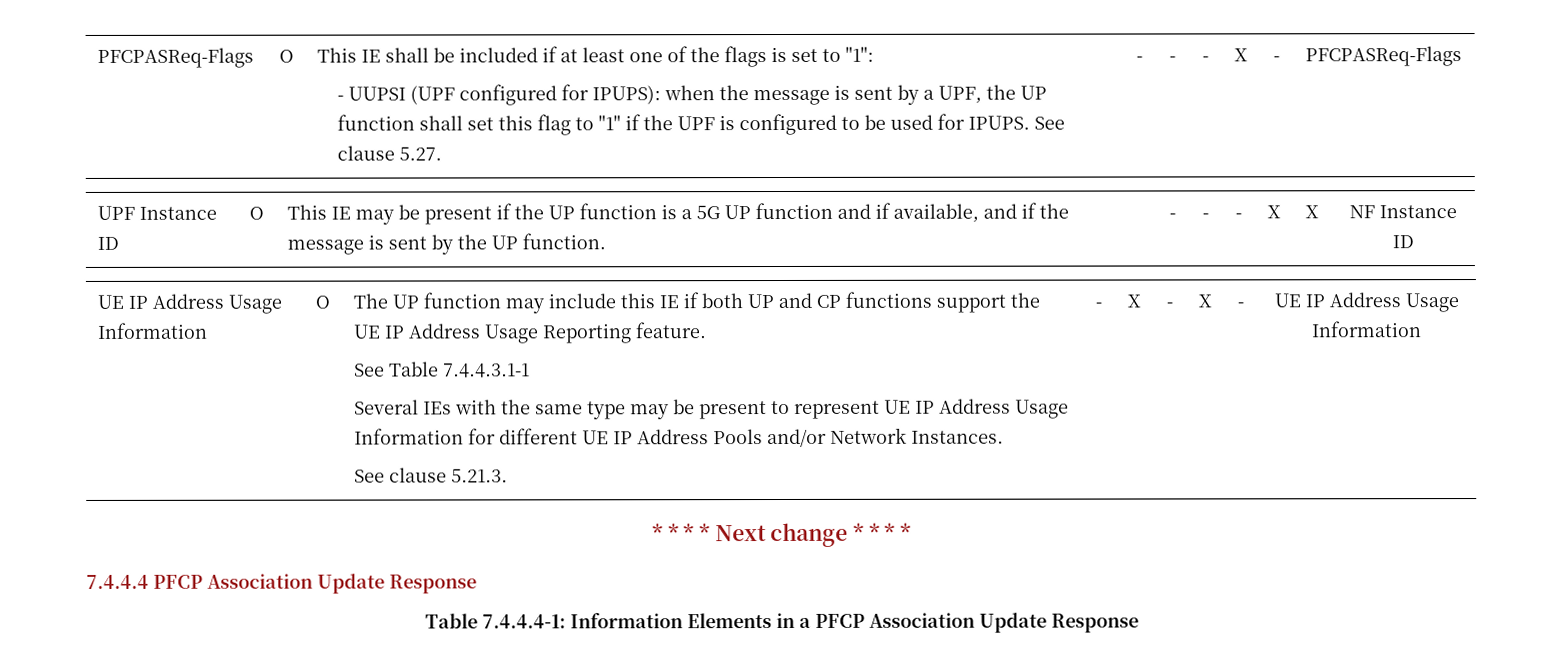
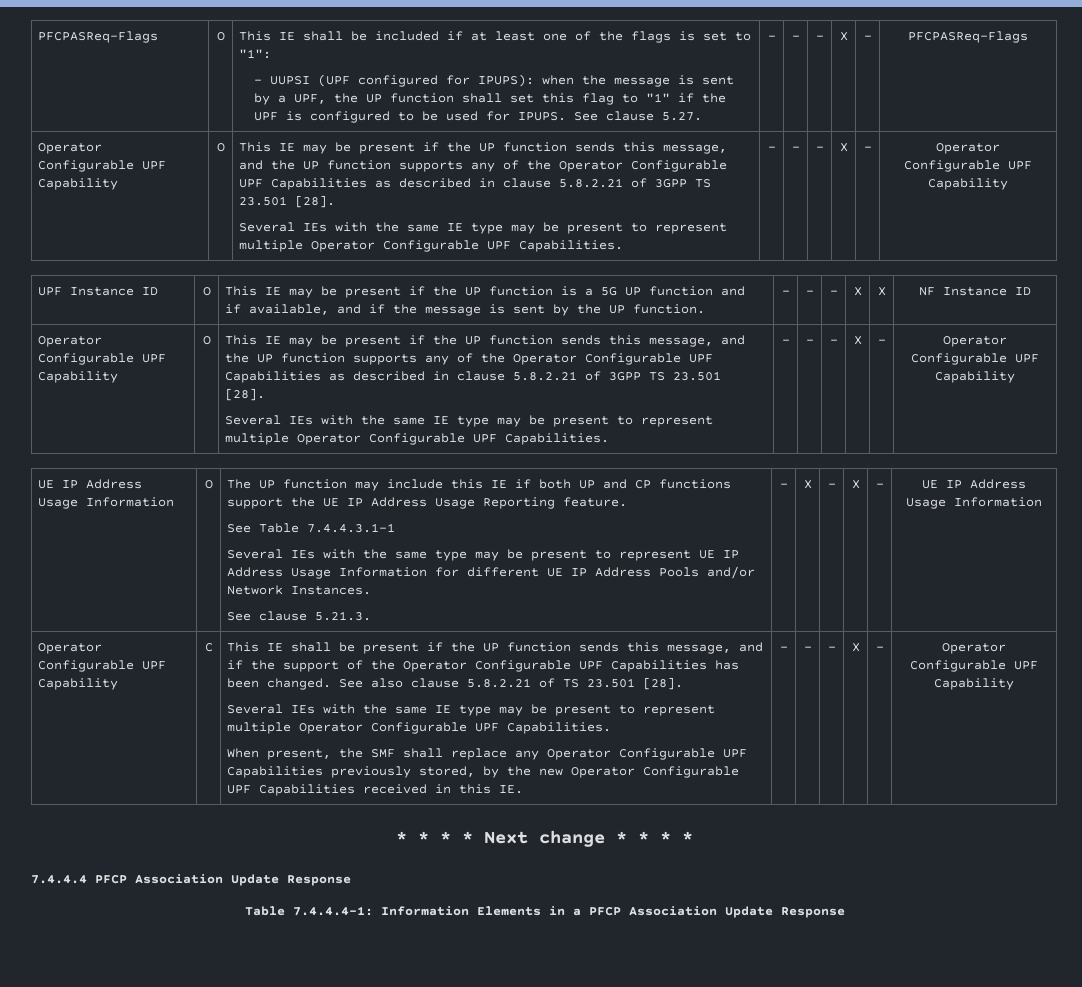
  - | PFCPASReq-Flags
+ Operator Configurable UPF Capability | O | This IE may be present if the UP function sends this message, and the UP function supports any of the Operator Configurable UPF Capabilities as described in clause 5.8.2.21 of 3GPP TS 23.501 [28].
+ Several IEs with the same IE type may be present to represent multiple Operator Configurable UPF Capabilities. | - | - | - | X | - | Operator Configurable UPF Capability
  UPF Instance ID | O | This IE may be present if the UP function is a 5G UP function and if available, and if the message is sent by the UP function. | - | - | - | X | X | NF Instance ID
+ Operator Configurable UPF Capability | O | This IE may be present if the UP function sends this message, and the UP function supports any of the Operator Configurable UPF Capabilities as described in clause 5.8.2.21 of 3GPP TS 23.501 [28].
+ Several IEs with the same IE type may be present to represent multiple Operator Configurable UPF Capabilities. | - | - | - | X | - | Operator Configurable UPF Capability
+ Operator Configurable UPF Capability | C | This IE shall be present if the UP function sends this message, and if the support of the Operator Configurable UPF Capabilities has been changed. See also clause 5.8.2.21 of TS 23.501 [28].
+ Several IEs with the same IE type may be present to represent multiple Operator Configurable UPF Capabilities.
+ When present, the SMF shall replace any Operator Configurable UPF Capabilities previously stored, by the new Operator Configurable UPF Capabilities received in this IE. | - | - | - | X | - | Operator Configurable UPF Capability

